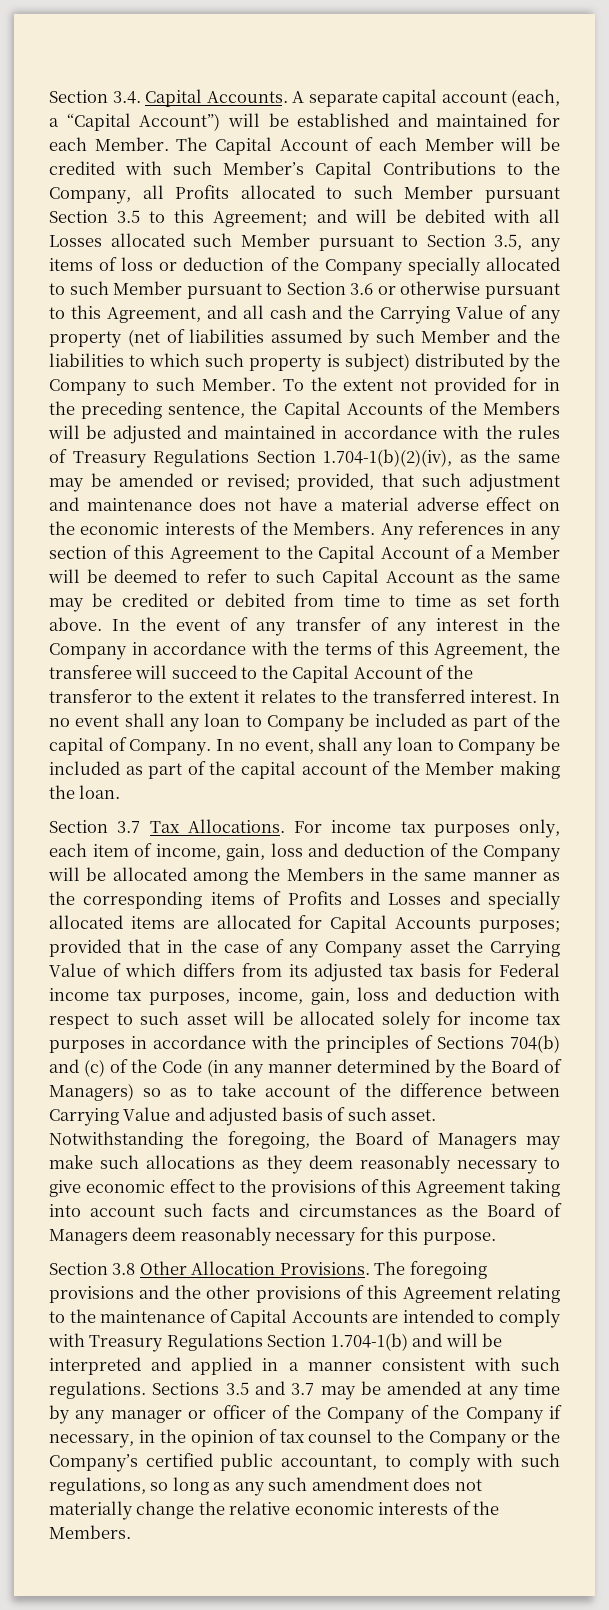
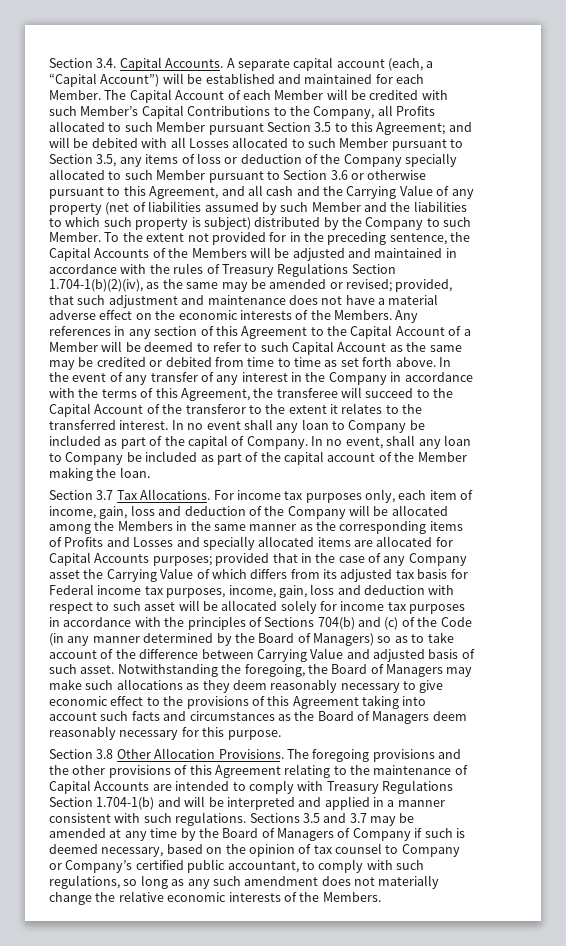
- and will be debited with all Losses allocated such Member pursuant to Section 3.5, any items of loss or deduction of the Company specially allocated to such Member pursuant to Section 3.6 or otherwise pursuant to this Agreement, and all cash and the Carrying Value of any property (net of liabilities assumed by such Member and the liabilities to which such property is subject) distributed by the Company to such Member.
+ and will be debited with all Losses allocated to such Member pursuant to Section 3.5, any items of loss or deduction of the Company specially allocated to such Member pursuant to Section 3.6 or otherwise pursuant to this Agreement, and all cash and the Carrying Value of any property (net of liabilities assumed by such Member and the liabilities to which such property is subject) distributed by the Company to such Member.
- Sections 3.5 and 3.7 may be amended at any time by any manager or officer of the Company of the Company if necessary, in the opinion of tax counsel to the Company or the Company’s certified public accountant, to comply with such regulations, so long as any such amendment does not materially change the relative economic interests of the Members.
+ Sections 3.5 and 3.7 may be amended at any time by the Board of Managers of Company if such is deemed necessary, based on the opinion of tax counsel to Company or Company’s certified public accountant, to comply with such regulations, so long as any such amendment does not materially change the relative economic interests of the Members.

